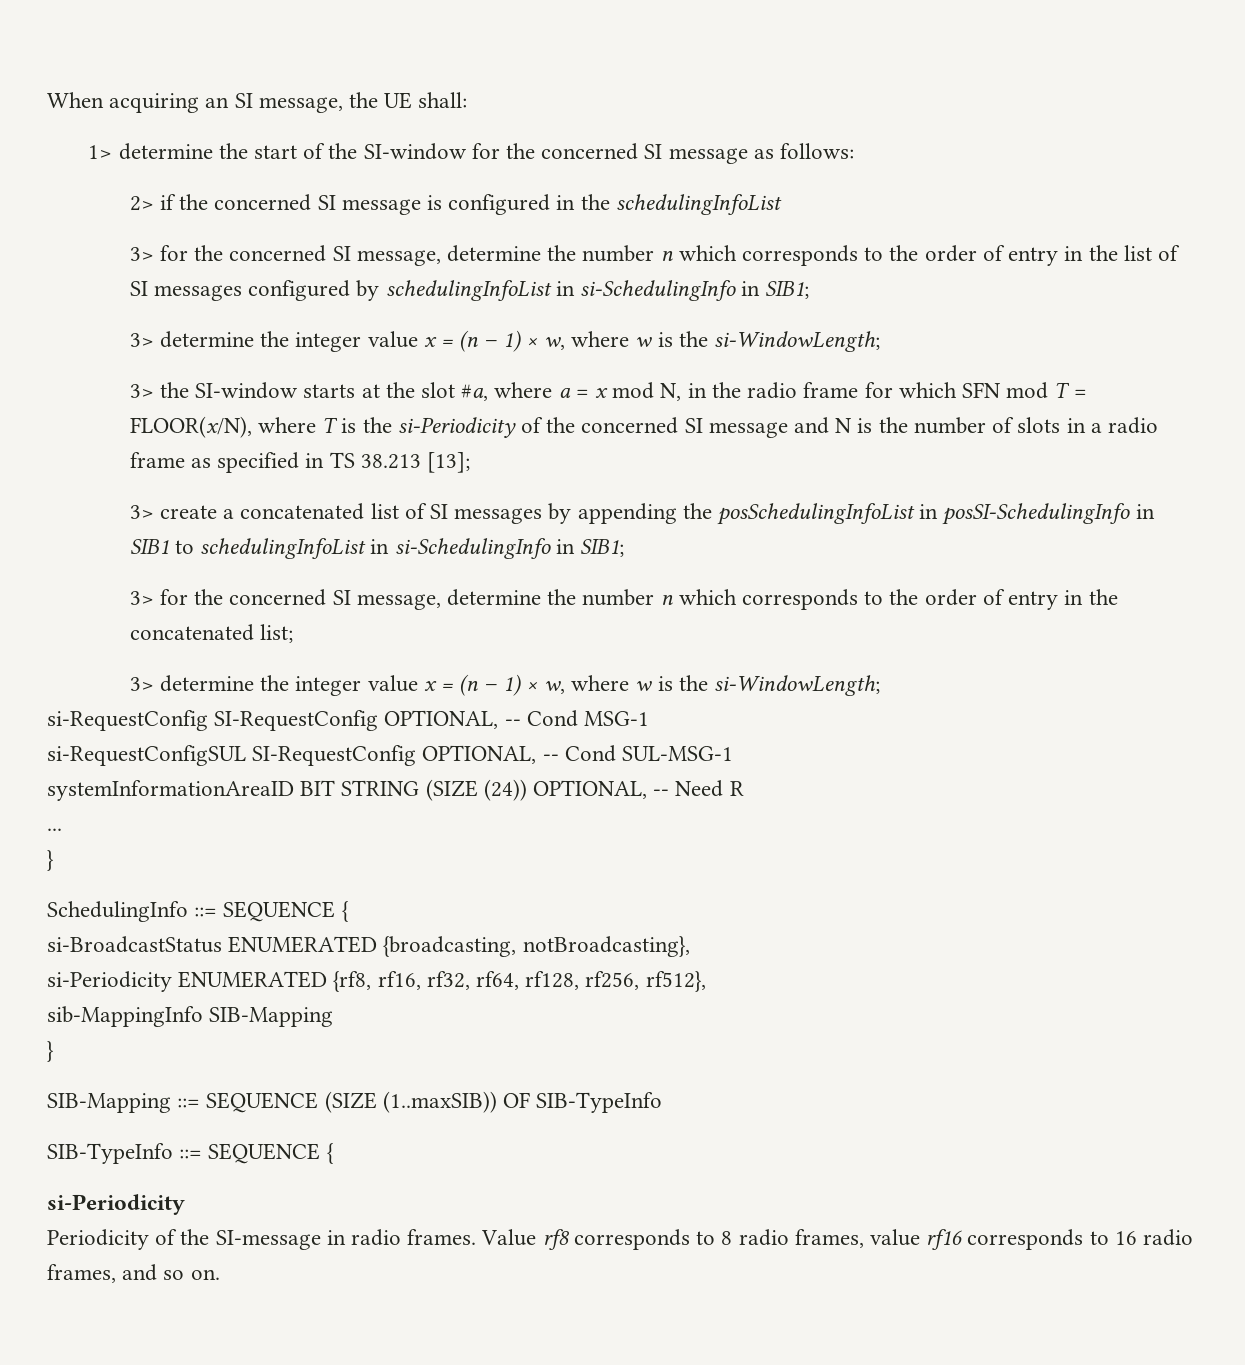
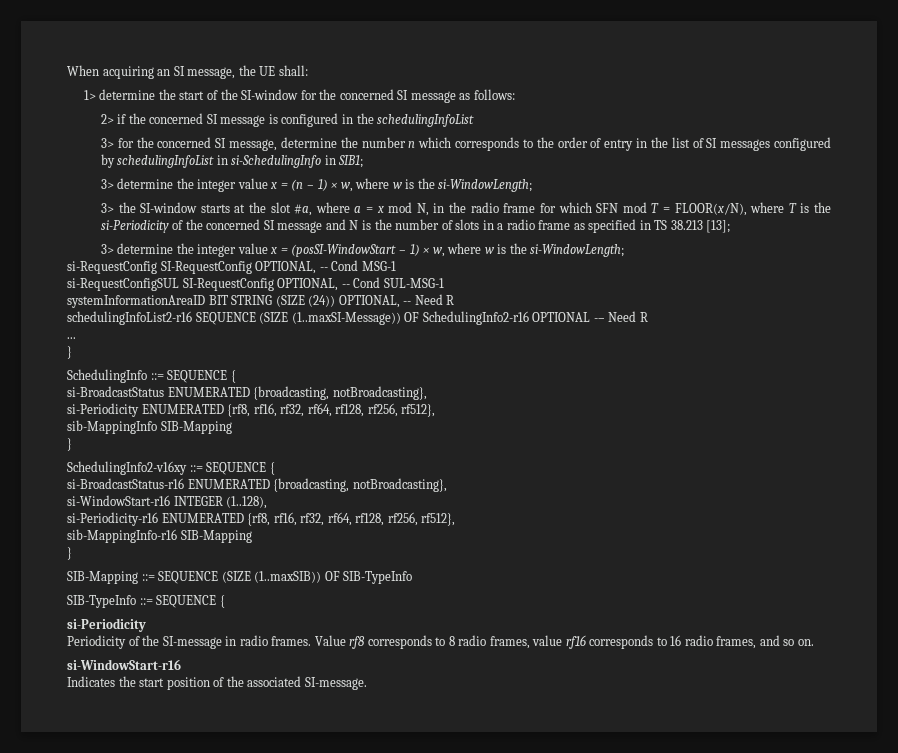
- 3> create a concatenated list of SI messages by appending the posSchedulingInfoList in posSI-SchedulingInfo in SIB1 to schedulingInfoList in si-SchedulingInfo in SIB1;
- 3> for the concerned SI message, determine the number n which corresponds to the order of entry in the concatenated list;
- 3> determine the integer value x = (n – 1) × w, where w is the si-WindowLength;
+ 3> determine the integer value x = (posSI-WindowStart – 1) × w, where w is the si-WindowLength;
+ schedulingInfoList2-r16 SEQUENCE (SIZE (1..maxSI-Message)) OF SchedulingInfo2-r16 OPTIONAL -– Need R
+ SchedulingInfo2-v16xy ::= SEQUENCE {
+ si-BroadcastStatus-r16 ENUMERATED {broadcasting, notBroadcasting},
+ si-WindowStart-r16 INTEGER (1..128),
+ si-Periodicity-r16 ENUMERATED {rf8, rf16, rf32, rf64, rf128, rf256, rf512},
+ sib-MappingInfo-r16 SIB-Mapping
+ }
  Value rf8 corresponds to 8 radio frames, value rf16 corresponds to 16 radio frames, and so on.
+ si-WindowStart-r16
+ Indicates the start position of the associated SI-message.

